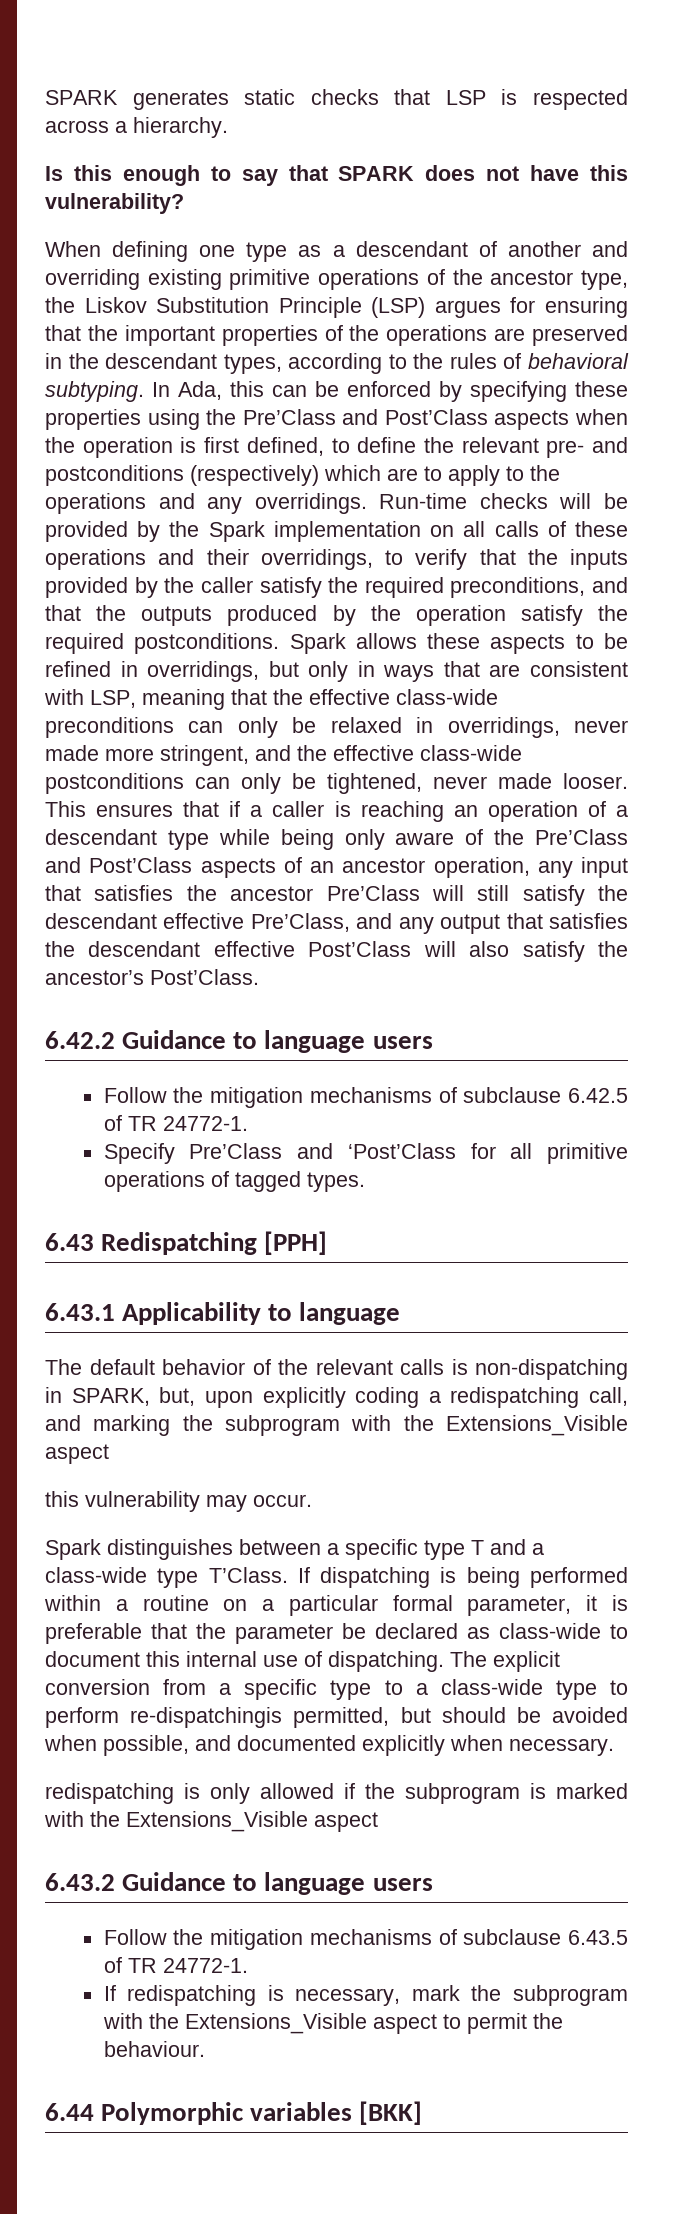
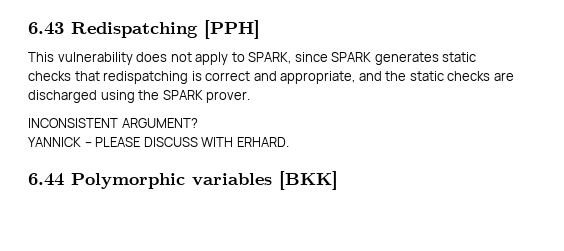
- SPARK generates static checks that LSP is respected across a hierarchy.
- Is this enough to say that SPARK does not have this vulnerability?
- When defining one type as a descendant of another and overriding existing primitive operations of the ancestor type, the Liskov Substitution Principle (LSP) argues for ensuring that the important properties of the operations are preserved in the descendant types, according to the rules of behavioral subtyping. In Ada, this can be enforced by specifying these properties using the Pre’Class and Post’Class aspects when the operation is first defined, to define the relevant pre- and postconditions (respectively) which are to apply to the operations and any overridings. Run-time checks will be provided by the Spark implementation on all calls of these operations and their overridings, to verify that the inputs provided by the caller satisfy the required preconditions, and that the outputs produced by the operation satisfy the required postconditions. Spark allows these aspects to be refined in overridings, but only in ways that are consistent with LSP, meaning that the effective class-wide preconditions can only be relaxed in overridings, never made more stringent, and the effective class-wide postconditions can only be tightened, never made looser. This ensures that if a caller is reaching an operation of a descendant type while being only aware of the Pre’Class and Post’Class aspects of an ancestor operation, any input that satisfies the ancestor Pre’Class will still satisfy the descendant effective Pre’Class, and any output that satisfies the descendant effective Post’Class will also satisfy the ancestor’s Post’Class.
- 6.42.2 Guidance to language users
- Follow the mitigation mechanisms of subclause 6.42.5 of TR 24772-1.
- Specify Pre’Class and ‘Post’Class for all primitive operations of tagged types.
  6.43 Redispatching [PPH]
- 6.43.1 Applicability to language
- The default behavior of the relevant calls is non-dispatching in SPARK, but, upon explicitly coding a redispatching call, and marking the subprogram with the Extensions_Visible aspect
- this vulnerability may occur.
- Spark distinguishes between a specific type T and a class-wide type T’Class. If dispatching is being performed within a routine on a particular formal parameter, it is preferable that the parameter be declared as class-wide to document this internal use of dispatching. The explicit conversion from a specific type to a class-wide type to perform re-dispatchingis permitted, but should be avoided when possible, and documented explicitly when necessary.
- redispatching is only allowed if the subprogram is marked with the Extensions_Visible aspect
- 6.43.2 Guidance to language users
- Follow the mitigation mechanisms of subclause 6.43.5 of TR 24772-1.
- If redispatching is necessary, mark the subprogram with the Extensions_Visible aspect to permit the behaviour.
+ This vulnerability does not apply to SPARK, since SPARK generates static checks that redispatching is correct and appropriate, and the static checks are discharged using the SPARK prover.
+ INCONSISTENT ARGUMENT?
+ YANNICK – PLEASE DISCUSS WITH ERHARD.

